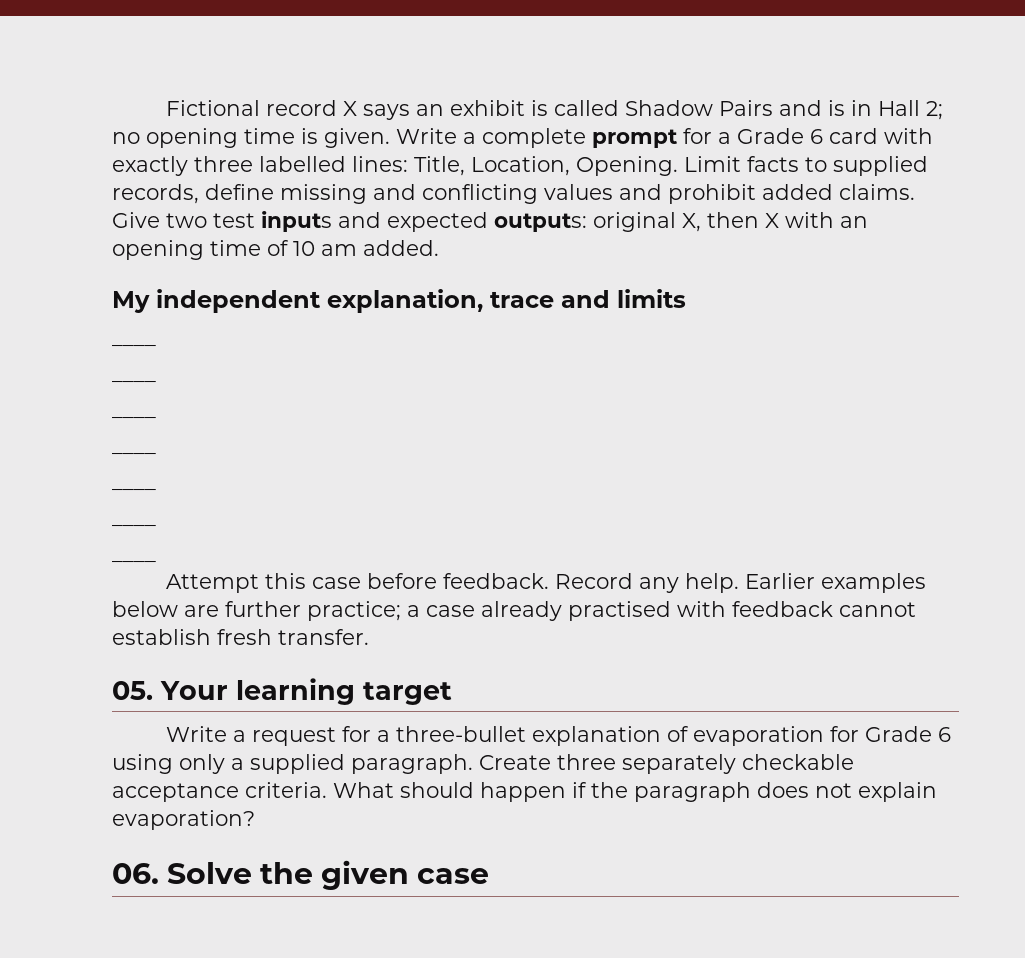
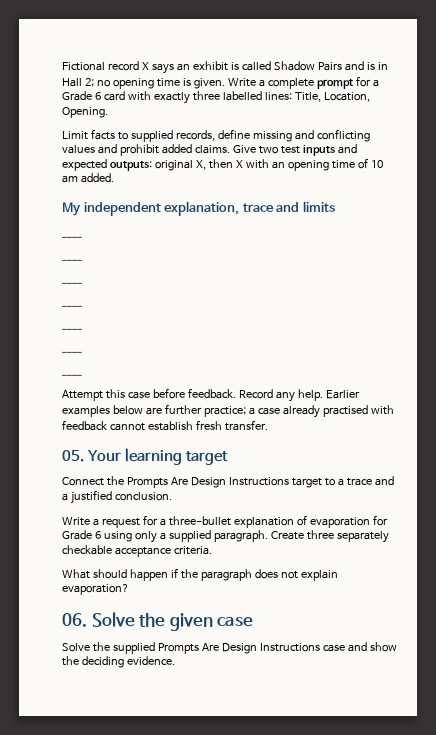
- Write a complete prompt for a Grade 6 card with exactly three labelled lines: Title, Location, Opening. Limit facts to supplied records, define missing and conflicting values and prohibit added claims.
+ Write a complete prompt for a Grade 6 card with exactly three labelled lines: Title, Location, Opening.
+ Limit facts to supplied records, define missing and conflicting values and prohibit added claims.
+ Connect the Prompts Are Design Instructions target to a trace and a justified conclusion.
- Create three separately checkable acceptance criteria. What should happen if the paragraph does not explain evaporation?
+ Create three separately checkable acceptance criteria.
+ What should happen if the paragraph does not explain evaporation?
+ Solve the supplied Prompts Are Design Instructions case and show the deciding evidence.

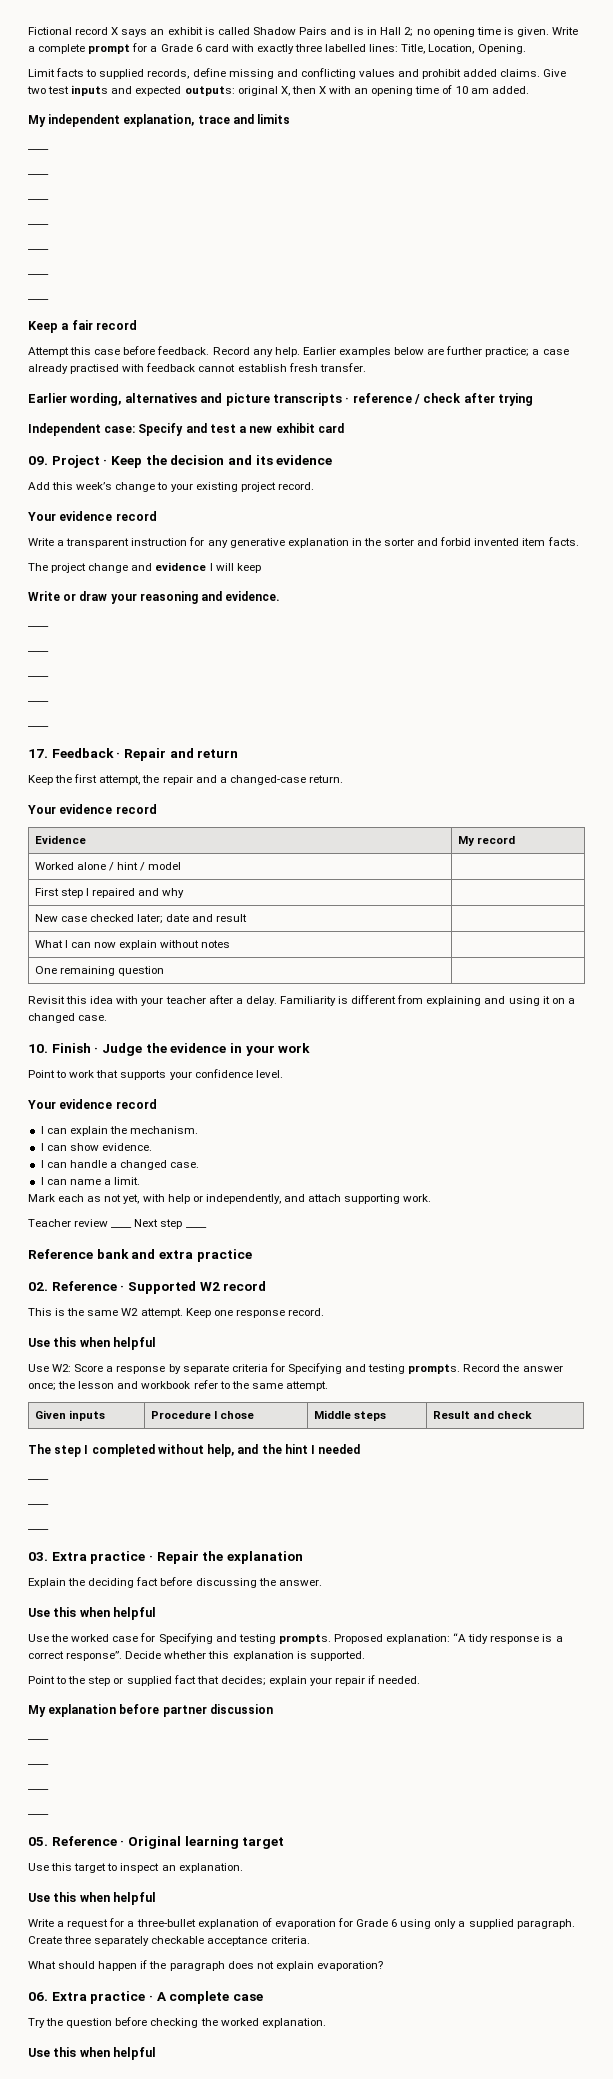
+ Keep a fair record
- 05. Your learning target
- Connect the Prompts Are Design Instructions target to a trace and a justified conclusion.
+ Earlier wording, alternatives and picture transcripts · reference / check after trying
+ Independent case: Specify and test a new exhibit card
+ 09. Project · Keep the decision and its evidence
+ Add this week’s change to your existing project record.
+ Your evidence record
+ Write a transparent instruction for any generative explanation in the sorter and forbid invented item facts.
+ The project change and evidence I will keep
+ Write or draw your reasoning and evidence.
+ ____
+ ____
+ ____
+ ____
+ ____
+ 17. Feedback · Repair and return
+ Keep the first attempt, the repair and a changed-case return.
+ Your evidence record
+ Evidence | My record
+ Worked alone / hint / model |
+ First step I repaired and why |
+ New case checked later; date and result |
+ What I can now explain without notes |
+ One remaining question |
+ Revisit this idea with your teacher after a delay. Familiarity is different from explaining and using it on a changed case.
+ 10. Finish · Judge the evidence in your work
+ Point to work that supports your confidence level.
+ Your evidence record
+ I can explain the mechanism.
+ I can show evidence.
+ I can handle a changed case.
+ I can name a limit.
+ Mark each as not yet, with help or independently, and attach supporting work.
+ Teacher review ____ Next step ____
+ Reference bank and extra practice
+ 02. Reference · Supported W2 record
+ This is the same W2 attempt. Keep one response record.
+ Use this when helpful
+ Use W2: Score a response by separate criteria for Specifying and testing prompts. Record the answer once; the lesson and workbook refer to the same attempt.
+ Given inputs | Procedure I chose | Middle steps | Result and check
+ The step I completed without help, and the hint I needed
+ ____
+ ____
+ ____
+ 03. Extra practice · Repair the explanation
+ Explain the deciding fact before discussing the answer.
+ Use this when helpful
+ Use the worked case for Specifying and testing prompts. Proposed explanation: “A tidy response is a correct response”. Decide whether this explanation is supported.
+ Point to the step or supplied fact that decides; explain your repair if needed.
+ My explanation before partner discussion
+ ____
+ ____
+ ____
+ ____
+ 05. Reference · Original learning target
+ Use this target to inspect an explanation.
+ Use this when helpful
- 06. Solve the given case
- Solve the supplied Prompts Are Design Instructions case and show the deciding evidence.
+ 06. Extra practice · A complete case
+ Try the question before checking the worked explanation.
+ Use this when helpful

